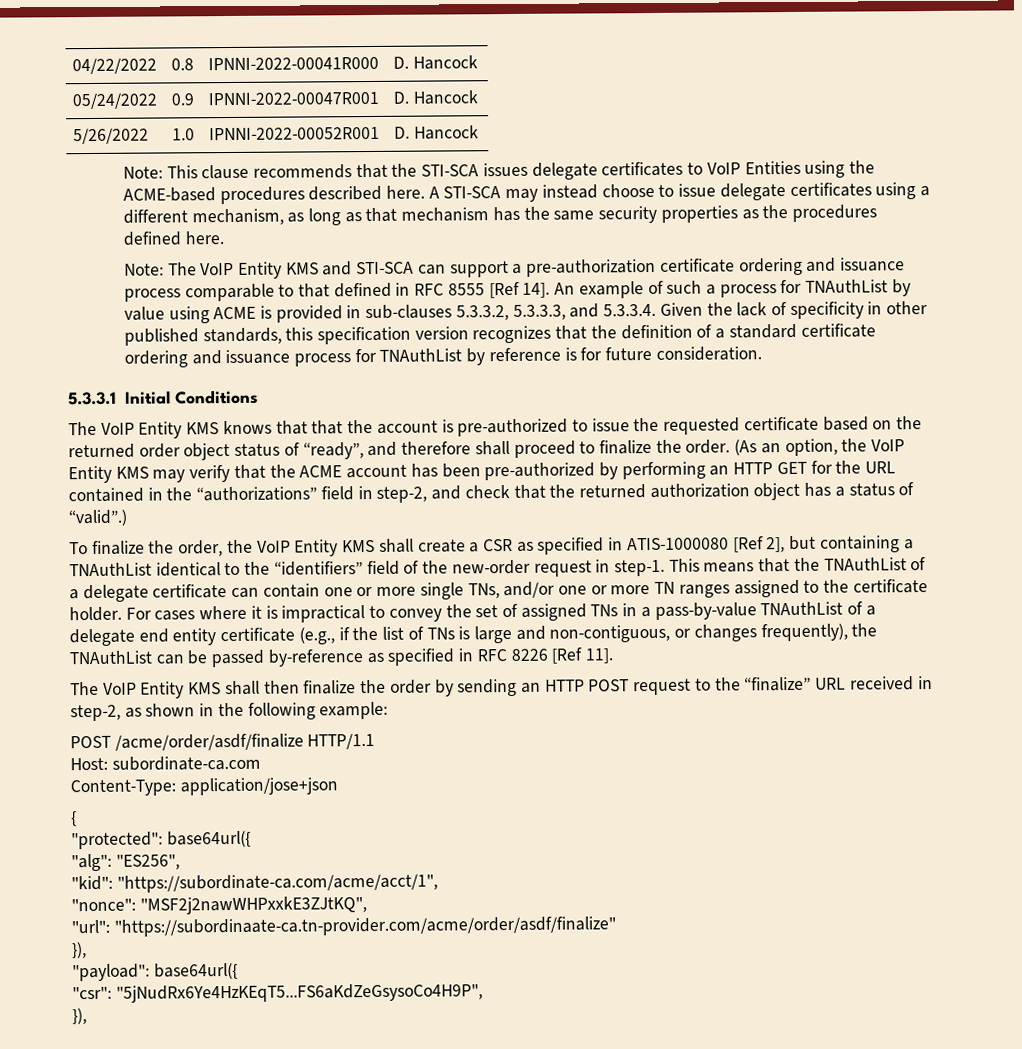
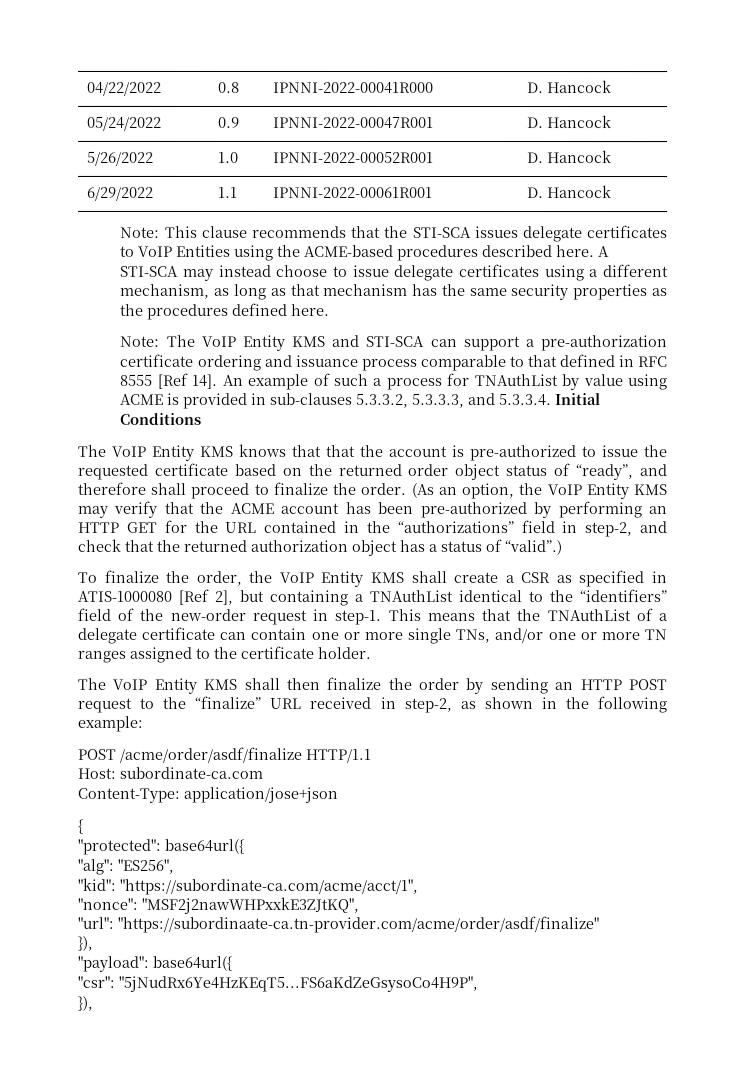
+ 6/29/2022 | 1.1 | IPNNI-2022-00061R001 | D. Hancock
- An example of such a process for TNAuthList by value using ACME is provided in sub-clauses 5.3.3.2, 5.3.3.3, and 5.3.3.4. Given the lack of specificity in other published standards, this specification version recognizes that the definition of a standard certificate ordering and issuance process for TNAuthList by reference is for future consideration.
- 5.3.3.1 Initial Conditions
+ An example of such a process for TNAuthList by value using ACME is provided in sub-clauses 5.3.3.2, 5.3.3.3, and 5.3.3.4. Initial Conditions
- For cases where it is impractical to convey the set of assigned TNs in a pass-by-value TNAuthList of a delegate end entity certificate (e.g., if the list of TNs is large and non-contiguous, or changes frequently), the TNAuthList can be passed by-reference as specified in RFC 8226 [Ref 11].

